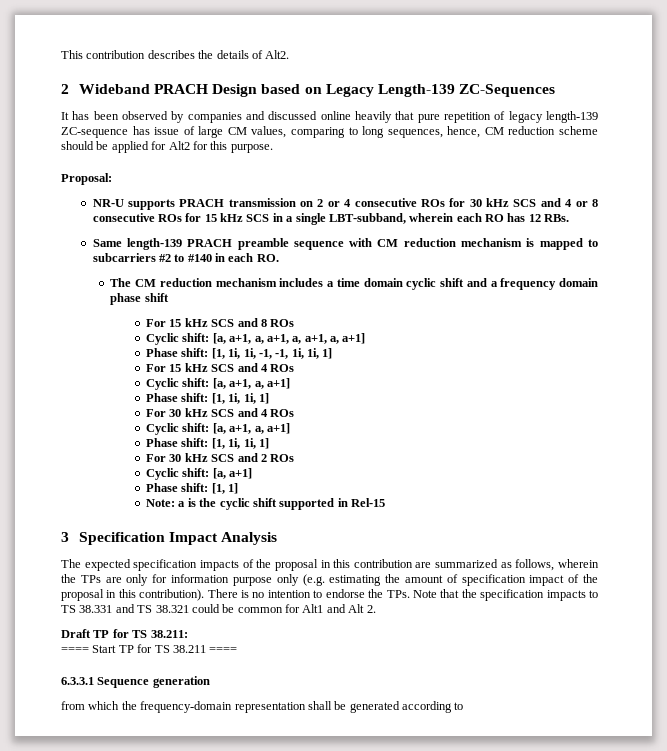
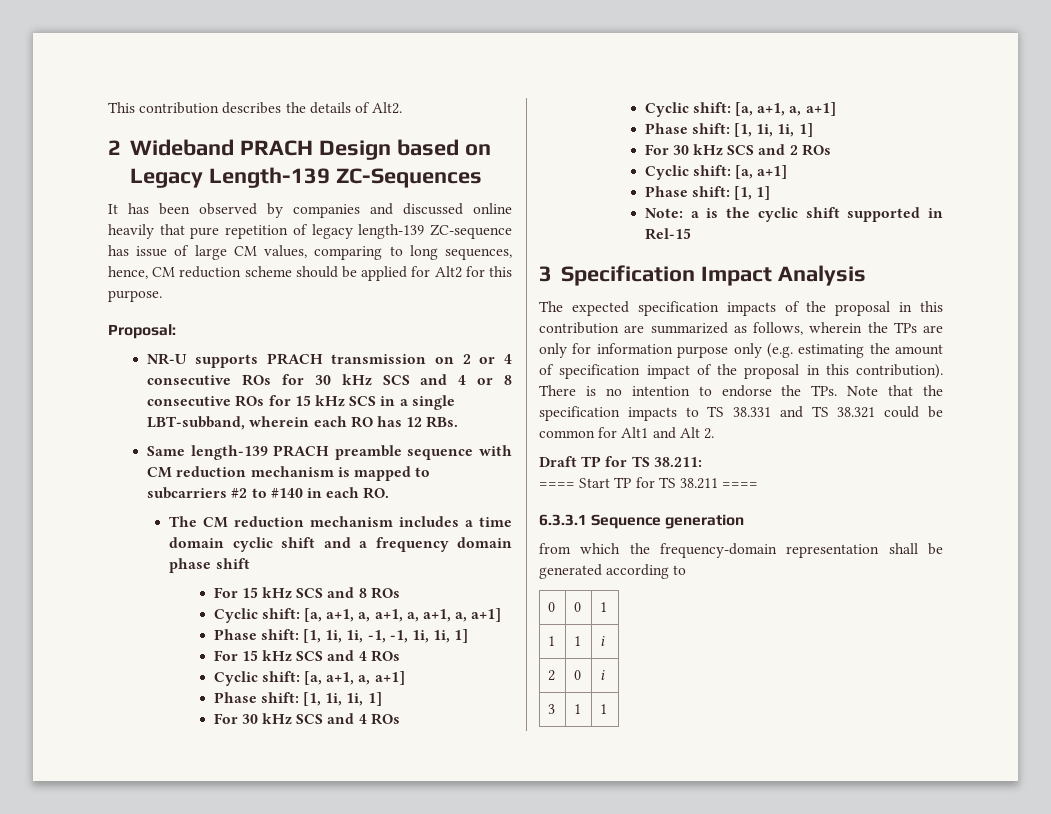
+ 0 | 0 | 1
+ 1 | 1 | i
+ 2 | 0 | i
+ 3 | 1 | 1

